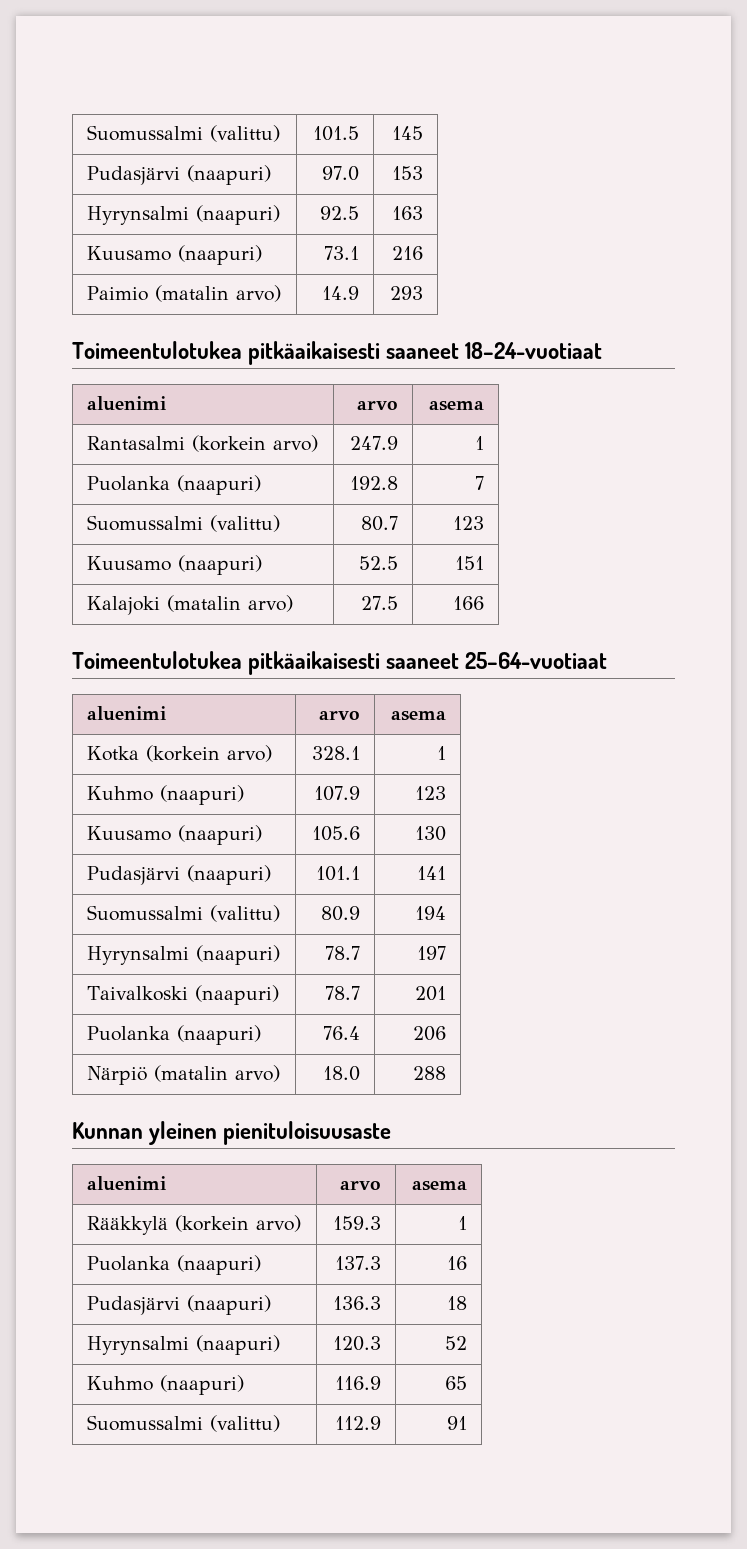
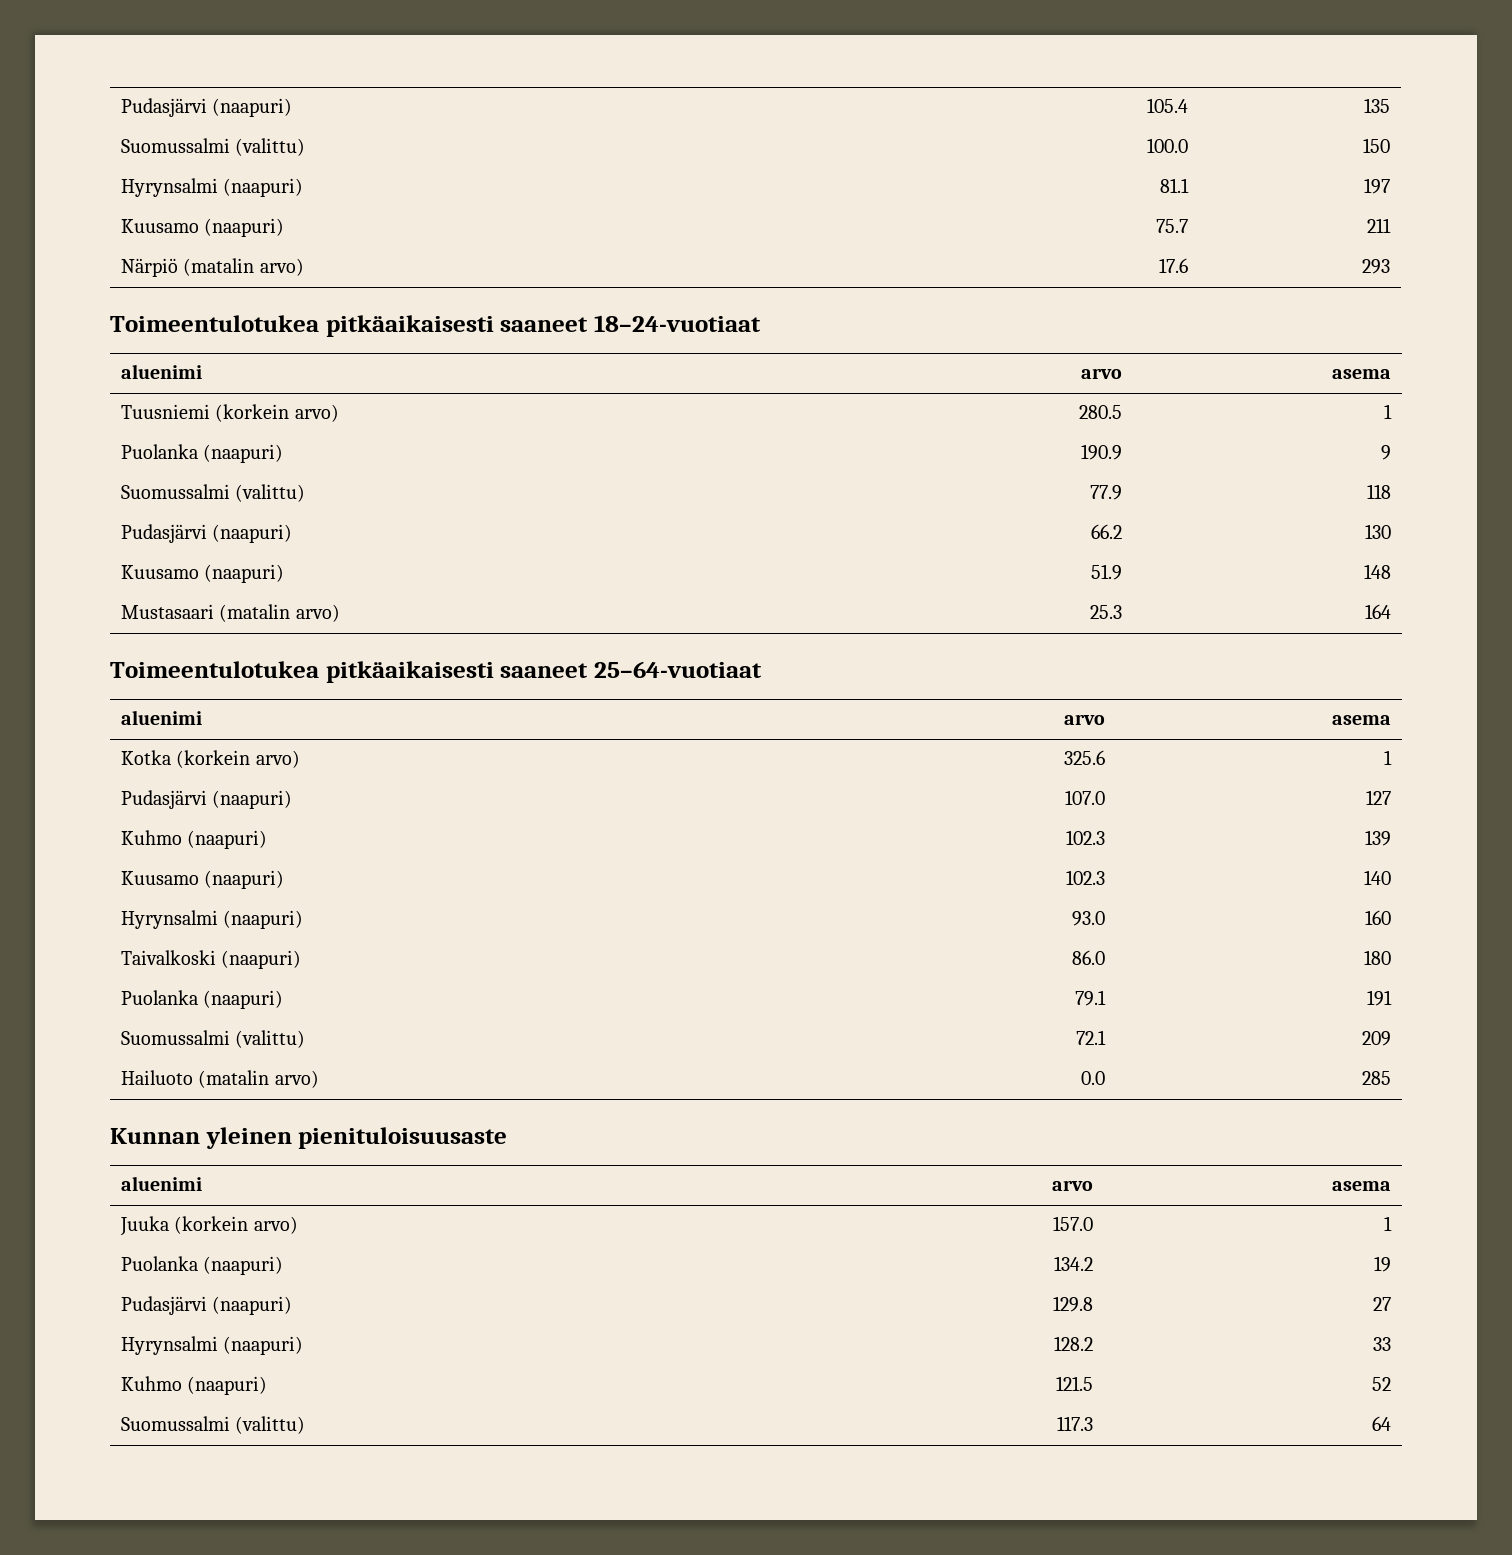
- Suomussalmi (valittu) | 101.5 | 145
- Pudasjärvi (naapuri) | 97.0 | 153
- Hyrynsalmi (naapuri) | 92.5 | 163
- Kuusamo (naapuri) | 73.1 | 216
- Paimio (matalin arvo) | 14.9 | 293
+ Pudasjärvi (naapuri) | 105.4 | 135
+ Suomussalmi (valittu) | 100.0 | 150
+ Hyrynsalmi (naapuri) | 81.1 | 197
+ Kuusamo (naapuri) | 75.7 | 211
+ Närpiö (matalin arvo) | 17.6 | 293
- Rantasalmi (korkein arvo) | 247.9 | 1
- Puolanka (naapuri) | 192.8 | 7
- Suomussalmi (valittu) | 80.7 | 123
- Kuusamo (naapuri) | 52.5 | 151
- Kalajoki (matalin arvo) | 27.5 | 166
+ Tuusniemi (korkein arvo) | 280.5 | 1
+ Puolanka (naapuri) | 190.9 | 9
+ Suomussalmi (valittu) | 77.9 | 118
+ Pudasjärvi (naapuri) | 66.2 | 130
+ Kuusamo (naapuri) | 51.9 | 148
+ Mustasaari (matalin arvo) | 25.3 | 164
- Kotka (korkein arvo) | 328.1 | 1
- Kuhmo (naapuri) | 107.9 | 123
- Kuusamo (naapuri) | 105.6 | 130
- Pudasjärvi (naapuri) | 101.1 | 141
- Suomussalmi (valittu) | 80.9 | 194
- Hyrynsalmi (naapuri) | 78.7 | 197
- Taivalkoski (naapuri) | 78.7 | 201
- Puolanka (naapuri) | 76.4 | 206
- Närpiö (matalin arvo) | 18.0 | 288
+ Kotka (korkein arvo) | 325.6 | 1
+ Pudasjärvi (naapuri) | 107.0 | 127
+ Kuhmo (naapuri) | 102.3 | 139
+ Kuusamo (naapuri) | 102.3 | 140
+ Hyrynsalmi (naapuri) | 93.0 | 160
+ Taivalkoski (naapuri) | 86.0 | 180
+ Puolanka (naapuri) | 79.1 | 191
+ Suomussalmi (valittu) | 72.1 | 209
+ Hailuoto (matalin arvo) | 0.0 | 285
- Rääkkylä (korkein arvo) | 159.3 | 1
- Puolanka (naapuri) | 137.3 | 16
- Pudasjärvi (naapuri) | 136.3 | 18
- Hyrynsalmi (naapuri) | 120.3 | 52
- Kuhmo (naapuri) | 116.9 | 65
- Suomussalmi (valittu) | 112.9 | 91
+ Juuka (korkein arvo) | 157.0 | 1
+ Puolanka (naapuri) | 134.2 | 19
+ Pudasjärvi (naapuri) | 129.8 | 27
+ Hyrynsalmi (naapuri) | 128.2 | 33
+ Kuhmo (naapuri) | 121.5 | 52
+ Suomussalmi (valittu) | 117.3 | 64

